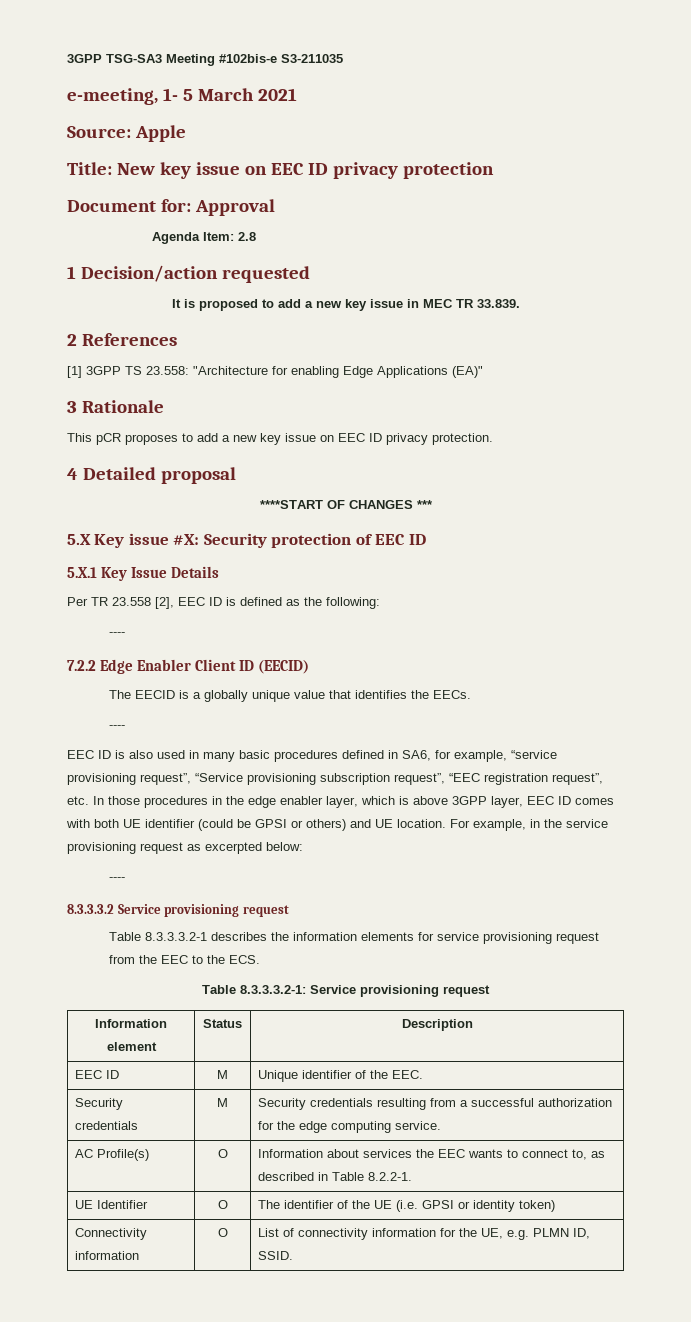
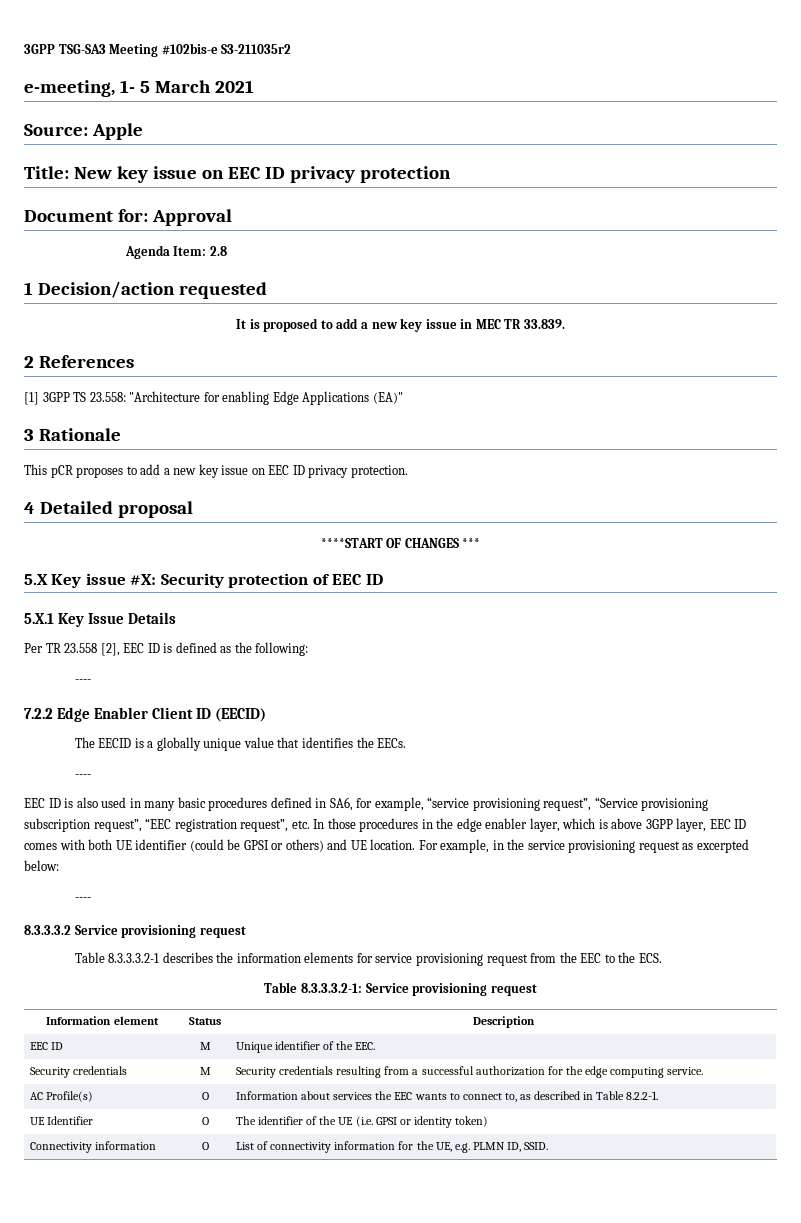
- 3GPP TSG-SA3 Meeting #102bis-e S3-211035
+ 3GPP TSG-SA3 Meeting #102bis-e S3-211035r2

